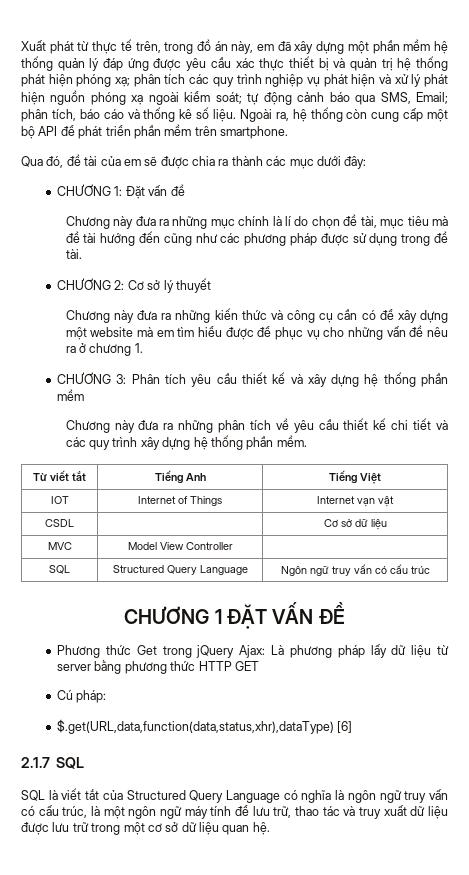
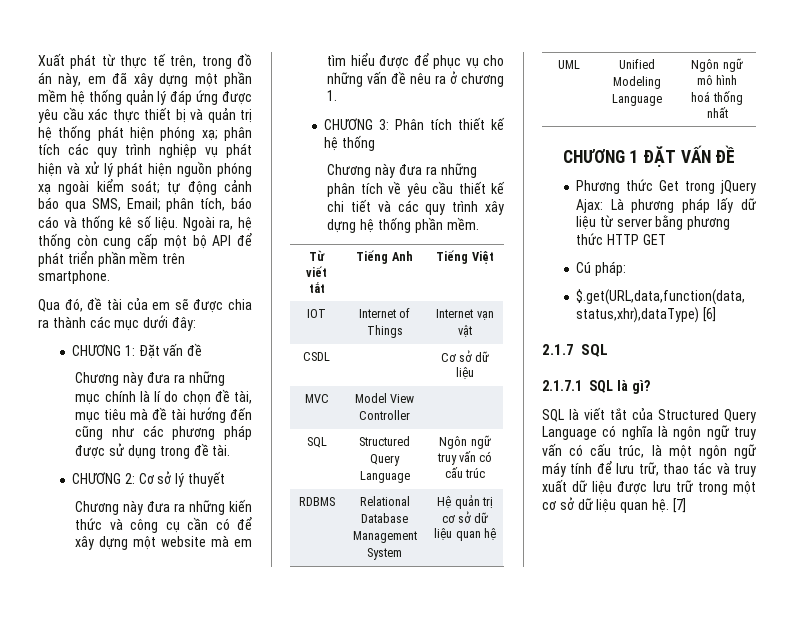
- CHƯƠNG 3: Phân tích yêu cầu thiết kế và xây dựng hệ thống phần mềm
+ CHƯƠNG 3: Phân tích thiết kế hệ thống
+ RDBMS | Relational Database Management System | Hệ quản trị cơ sở dữ liệu quan hệ
+ UML | Unified Modeling Language | Ngôn ngữ mô hình hoá thống nhất
+ 2.1.7.1 SQL là gì?
+ [7]

